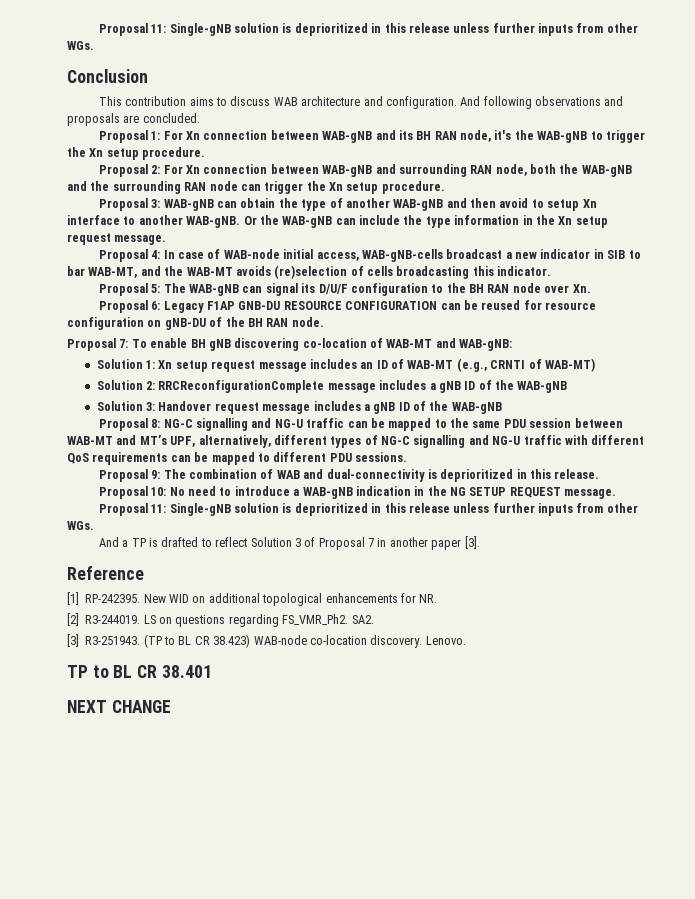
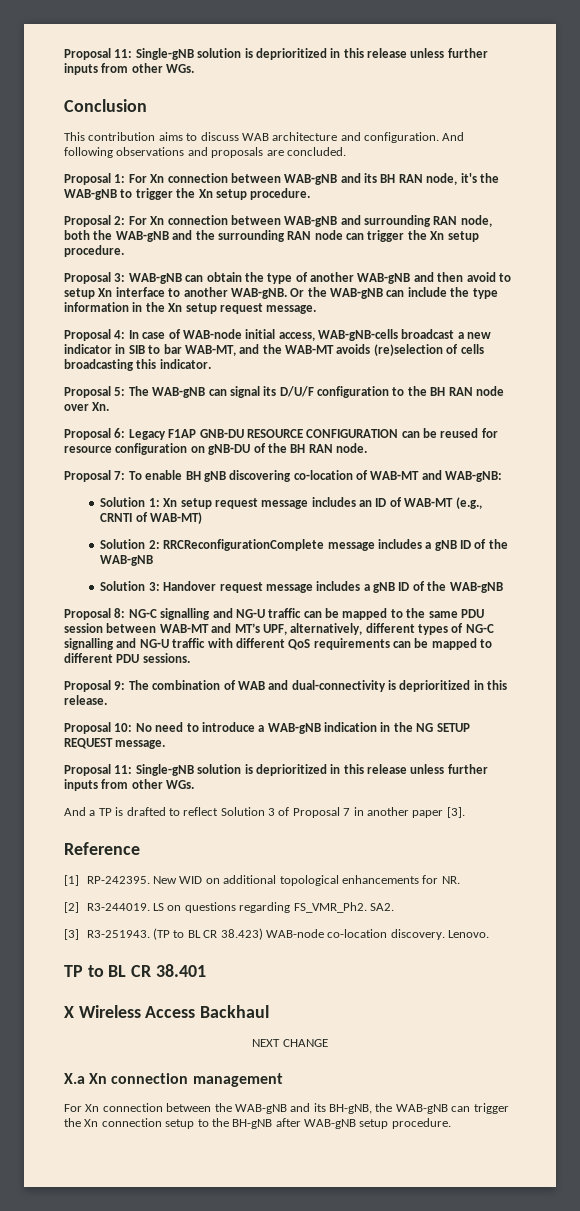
+ X Wireless Access Backhaul
  NEXT CHANGE
+ X.a Xn connection management
+ For Xn connection between the WAB-gNB and its BH-gNB, the WAB-gNB can trigger the Xn connection setup to the BH-gNB after WAB-gNB setup procedure.

